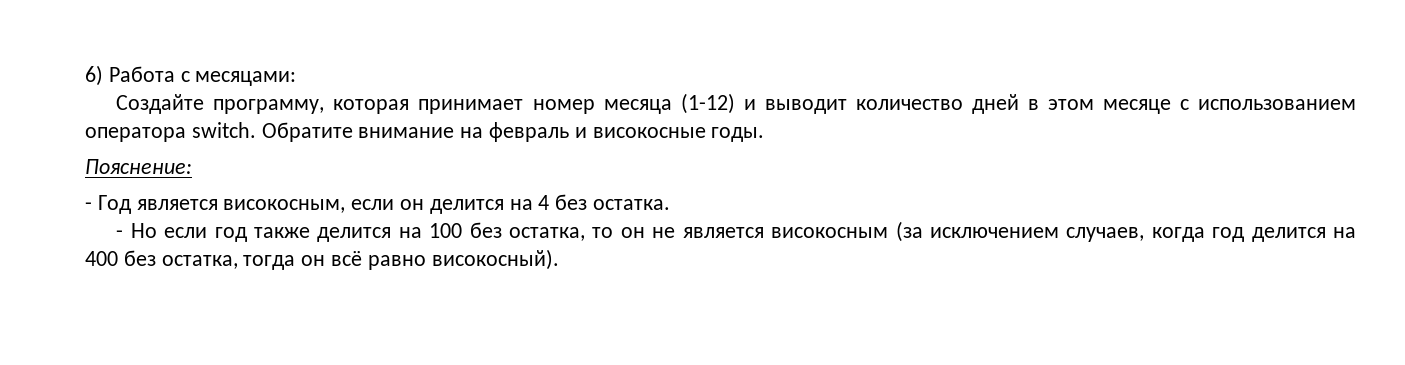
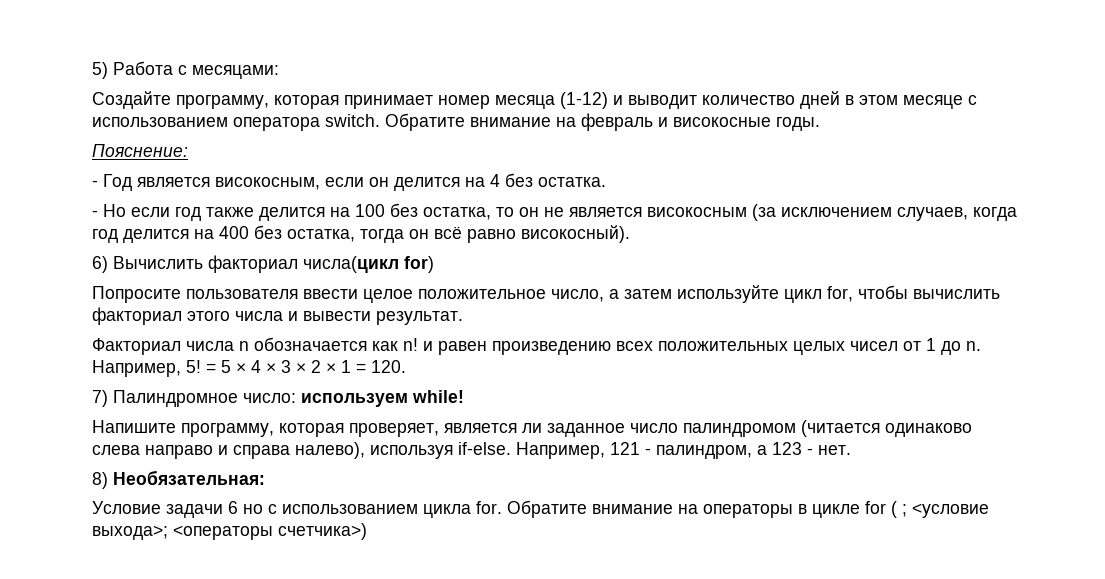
- 6) Работа с месяцами:
+ 5) Работа с месяцами:
+ 6) Вычислить факториал числа(цикл for)
+ Попросите пользователя ввести целое положительное число, а затем используйте цикл for, чтобы вычислить факториал этого числа и вывести результат.
+ Факториал числа n обозначается как n! и равен произведению всех положительных целых чисел от 1 до n. Например, 5! = 5 × 4 × 3 × 2 × 1 = 120.
+ 7) Палиндромное число: используем while!
+ Напишите программу, которая проверяет, является ли заданное число палиндромом (читается одинаково слева направо и справа налево), используя if-else. Например, 121 - палиндром, а 123 - нет.
+ 8) Необязательная:
+ Условие задачи 6 но с использованием цикла for. Обратите внимание на операторы в цикле for ( ; <условие выхода>; <операторы счетчика>)

